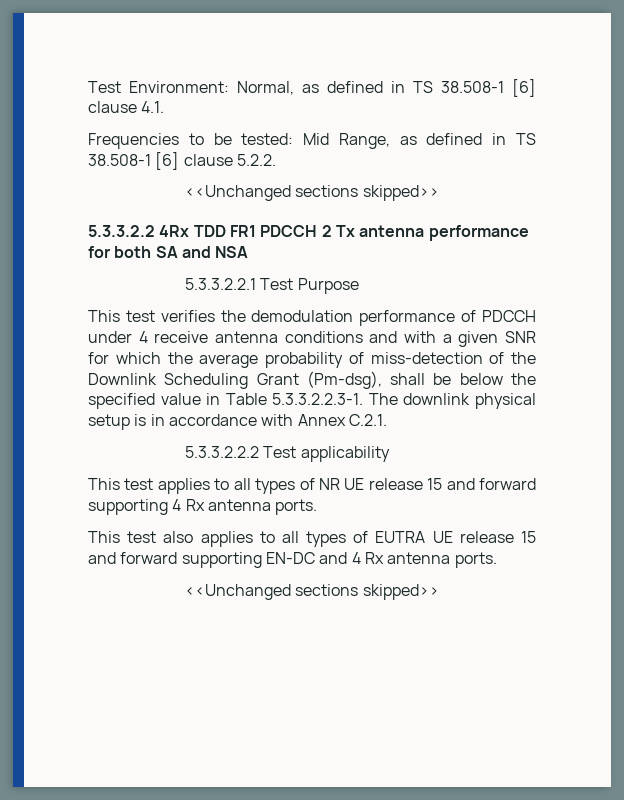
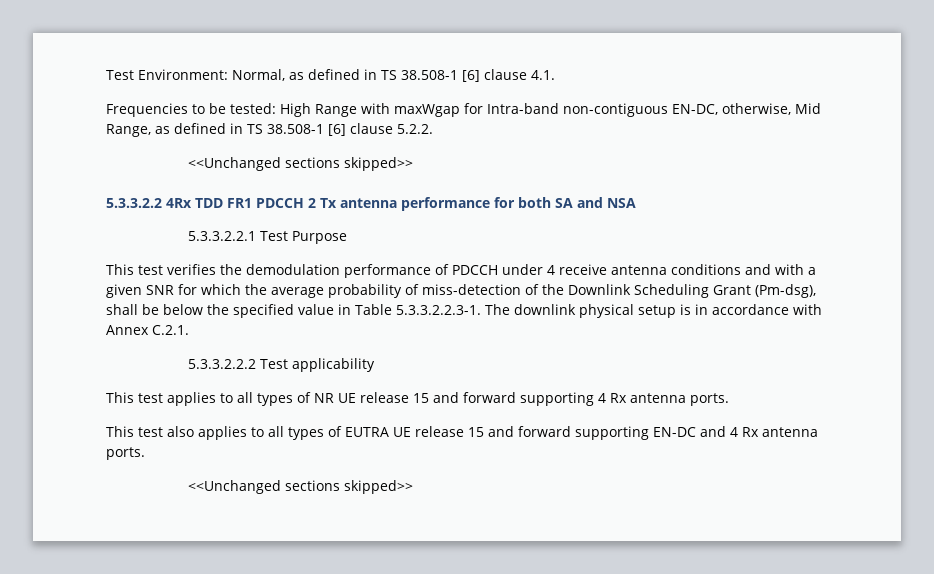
- Frequencies to be tested: Mid Range, as defined in TS 38.508-1 [6] clause 5.2.2.
+ Frequencies to be tested: High Range with maxWgap for Intra-band non-contiguous EN-DC, otherwise, Mid Range, as defined in TS 38.508-1 [6] clause 5.2.2.

